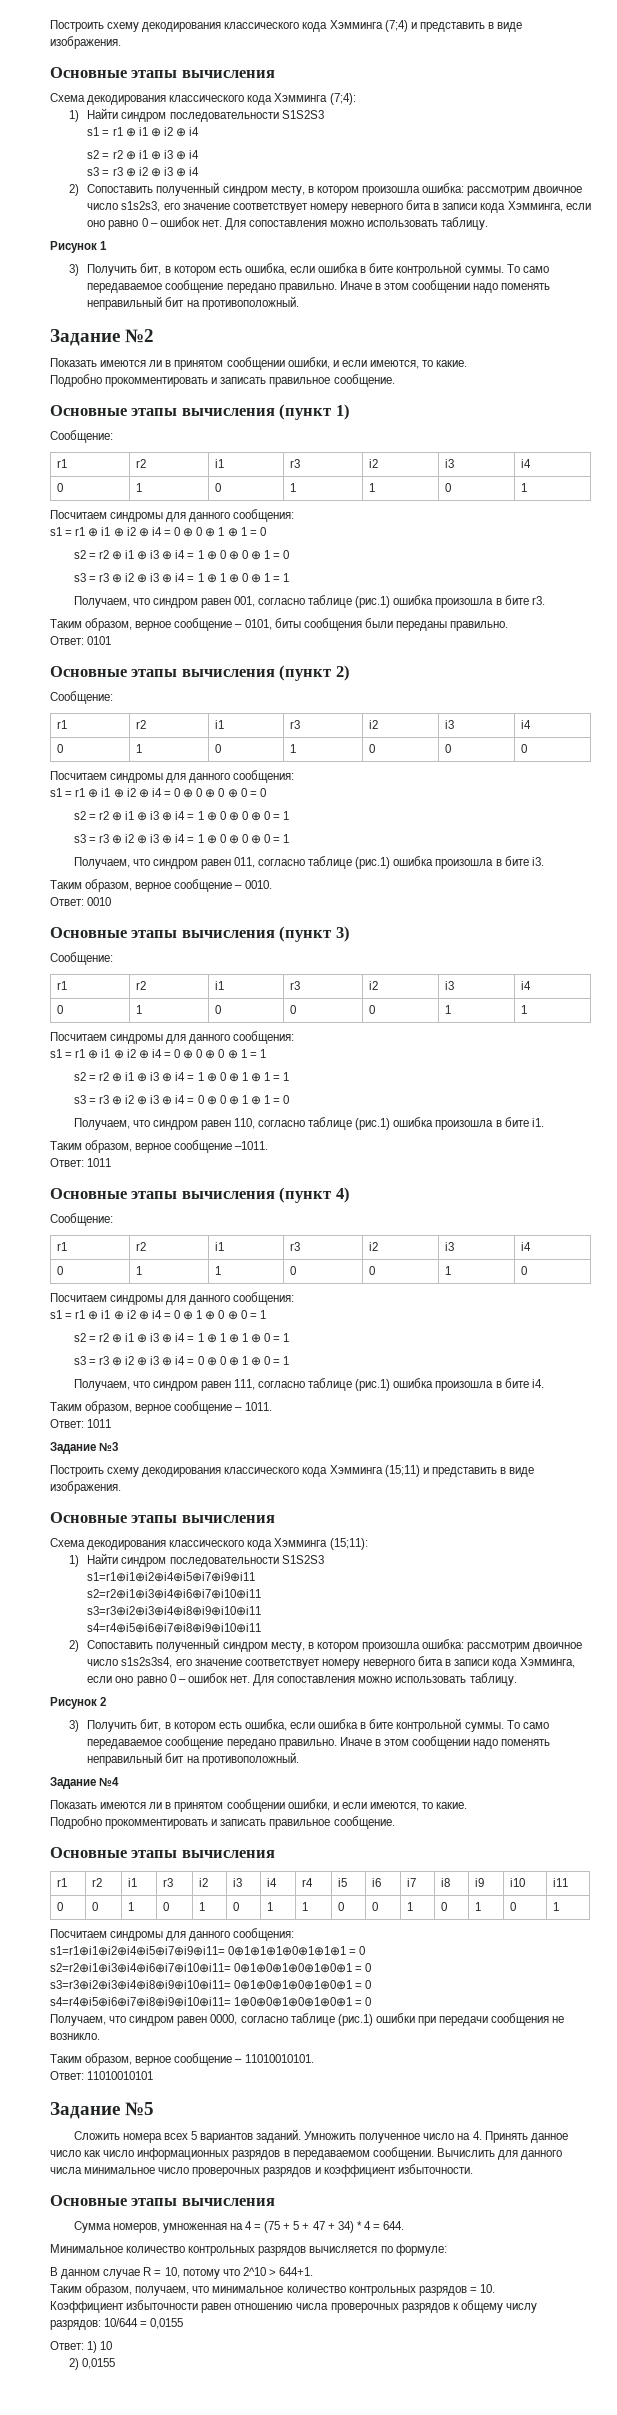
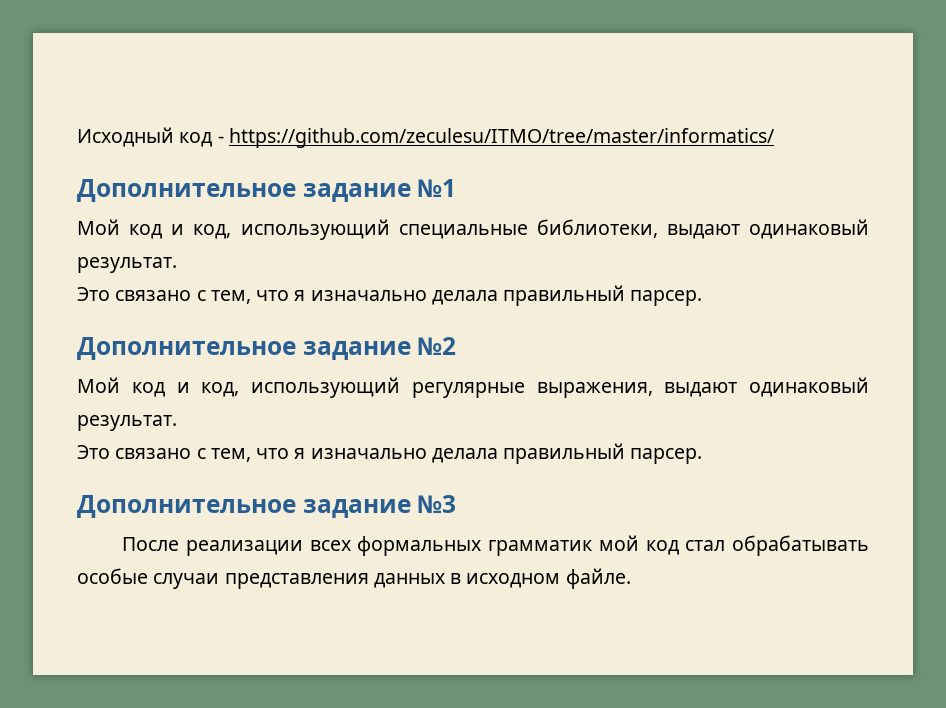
- Построить схему декодирования классического кода Хэмминга (7;4) и представить в виде изображения.
- Основные этапы вычисления
- Схема декодирования классического кода Хэмминга (7;4):
- 1) Найти синдром последовательности S1S2S3
- s1 = r1 ⊕ i1 ⊕ i2 ⊕ i4
- s2 = r2 ⊕ i1 ⊕ i3 ⊕ i4
- s3 = r3 ⊕ i2 ⊕ i3 ⊕ i4
- 2) Сопоставить полученный синдром месту, в котором произошла ошибка: рассмотрим двоичное число s1s2s3, его значение соответствует номеру неверного бита в записи кода Хэмминга, если оно равно 0 – ошибок нет. Для сопоставления можно использовать таблицу.
- Рисунок 1
- 3) Получить бит, в котором есть ошибка, если ошибка в бите контрольной суммы. То само передаваемое сообщение передано правильно. Иначе в этом сообщении надо поменять неправильный бит на противоположный.
- Задание №2
- Показать имеются ли в принятом сообщении ошибки, и если имеются, то какие.
- Подробно прокомментировать и записать правильное сообщение.
- Основные этапы вычисления (пункт 1)
- Сообщение:
- r1 | r2 | i1 | r3 | i2 | i3 | i4
- 0 | 1 | 0 | 1 | 1 | 0 | 1
- Посчитаем синдромы для данного сообщения:
- s1 = r1 ⊕ i1 ⊕ i2 ⊕ i4 = 0 ⊕ 0 ⊕ 1 ⊕ 1 = 0
- s2 = r2 ⊕ i1 ⊕ i3 ⊕ i4 = 1 ⊕ 0 ⊕ 0 ⊕ 1 = 0
- s3 = r3 ⊕ i2 ⊕ i3 ⊕ i4 = 1 ⊕ 1 ⊕ 0 ⊕ 1 = 1
- Получаем, что синдром равен 001, согласно таблице (рис.1) ошибка произошла в бите r3.
- Таким образом, верное сообщение – 0101, биты сообщения были переданы правильно.
- Ответ: 0101
- Основные этапы вычисления (пункт 2)
- Сообщение:
- r1 | r2 | i1 | r3 | i2 | i3 | i4
- 0 | 1 | 0 | 1 | 0 | 0 | 0
- Посчитаем синдромы для данного сообщения:
- s1 = r1 ⊕ i1 ⊕ i2 ⊕ i4 = 0 ⊕ 0 ⊕ 0 ⊕ 0 = 0
- s2 = r2 ⊕ i1 ⊕ i3 ⊕ i4 = 1 ⊕ 0 ⊕ 0 ⊕ 0 = 1
- s3 = r3 ⊕ i2 ⊕ i3 ⊕ i4 = 1 ⊕ 0 ⊕ 0 ⊕ 0 = 1
- Получаем, что синдром равен 011, согласно таблице (рис.1) ошибка произошла в бите i3.
- Таким образом, верное сообщение – 0010.
- Ответ: 0010
- Основные этапы вычисления (пункт 3)
- Сообщение:
- r1 | r2 | i1 | r3 | i2 | i3 | i4
- 0 | 1 | 0 | 0 | 0 | 1 | 1
- Посчитаем синдромы для данного сообщения:
- s1 = r1 ⊕ i1 ⊕ i2 ⊕ i4 = 0 ⊕ 0 ⊕ 0 ⊕ 1 = 1
- s2 = r2 ⊕ i1 ⊕ i3 ⊕ i4 = 1 ⊕ 0 ⊕ 1 ⊕ 1 = 1
- s3 = r3 ⊕ i2 ⊕ i3 ⊕ i4 = 0 ⊕ 0 ⊕ 1 ⊕ 1 = 0
- Получаем, что синдром равен 110, согласно таблице (рис.1) ошибка произошла в бите i1.
- Таким образом, верное сообщение –1011.
- Ответ: 1011
- Основные этапы вычисления (пункт 4)
- Сообщение:
- r1 | r2 | i1 | r3 | i2 | i3 | i4
- 0 | 1 | 1 | 0 | 0 | 1 | 0
- Посчитаем синдромы для данного сообщения:
- s1 = r1 ⊕ i1 ⊕ i2 ⊕ i4 = 0 ⊕ 1 ⊕ 0 ⊕ 0 = 1
- s2 = r2 ⊕ i1 ⊕ i3 ⊕ i4 = 1 ⊕ 1 ⊕ 1 ⊕ 0 = 1
- s3 = r3 ⊕ i2 ⊕ i3 ⊕ i4 = 0 ⊕ 0 ⊕ 1 ⊕ 0 = 1
- Получаем, что синдром равен 111, согласно таблице (рис.1) ошибка произошла в бите i4.
- Таким образом, верное сообщение – 1011.
- Ответ: 1011
- Задание №3
- Построить схему декодирования классического кода Хэмминга (15;11) и представить в виде изображения.
- Основные этапы вычисления
- Схема декодирования классического кода Хэмминга (15;11):
- 1) Найти синдром последовательности S1S2S3
- s1=r1⊕i1⊕i2⊕i4⊕i5⊕i7⊕i9⊕i11
- s2=r2⊕i1⊕i3⊕i4⊕i6⊕i7⊕i10⊕i11
- s3=r3⊕i2⊕i3⊕i4⊕i8⊕i9⊕i10⊕i11
- s4=r4⊕i5⊕i6⊕i7⊕i8⊕i9⊕i10⊕i11
- 2) Сопоставить полученный синдром месту, в котором произошла ошибка: рассмотрим двоичное число s1s2s3s4, его значение соответствует номеру неверного бита в записи кода Хэмминга, если оно равно 0 – ошибок нет. Для сопоставления можно использовать таблицу.
- Рисунок 2
- 3) Получить бит, в котором есть ошибка, если ошибка в бите контрольной суммы. То само передаваемое сообщение передано правильно. Иначе в этом сообщении надо поменять неправильный бит на противоположный.
- Задание №4
- Показать имеются ли в принятом сообщении ошибки, и если имеются, то какие.
- Подробно прокомментировать и записать правильное сообщение.
- Основные этапы вычисления
- r1 | r2 | i1 | r3 | i2 | i3 | i4 | r4 | i5 | i6 | i7 | i8 | i9 | i10 | i11
- 0 | 0 | 1 | 0 | 1 | 0 | 1 | 1 | 0 | 0 | 1 | 0 | 1 | 0 | 1
- Посчитаем синдромы для данного сообщения:
- s1=r1⊕i1⊕i2⊕i4⊕i5⊕i7⊕i9⊕i11= 0⊕1⊕1⊕1⊕0⊕1⊕1⊕1 = 0
- s2=r2⊕i1⊕i3⊕i4⊕i6⊕i7⊕i10⊕i11= 0⊕1⊕0⊕1⊕0⊕1⊕0⊕1 = 0
- s3=r3⊕i2⊕i3⊕i4⊕i8⊕i9⊕i10⊕i11= 0⊕1⊕0⊕1⊕0⊕1⊕0⊕1 = 0
- s4=r4⊕i5⊕i6⊕i7⊕i8⊕i9⊕i10⊕i11= 1⊕0⊕0⊕1⊕0⊕1⊕0⊕1 = 0
- Получаем, что синдром равен 0000, согласно таблице (рис.1) ошибки при передачи сообщения не возникло.
- Таким образом, верное сообщение – 11010010101.
- Ответ: 11010010101
- Задание №5
- Сложить номера всех 5 вариантов заданий. Умножить полученное число на 4. Принять данное число как число информационных разрядов в передаваемом сообщении. Вычислить для данного числа минимальное число проверочных разрядов и коэффициент избыточности.
- Основные этапы вычисления
- Сумма номеров, умноженная на 4 = (75 + 5 + 47 + 34) * 4 = 644.
- Минимальное количество контрольных разрядов вычисляется по формуле:
- В данном случае R = 10, потому что 2^10 > 644+1.
- Таким образом, получаем, что минимальное количество контрольных разрядов = 10.
- Коэффициент избыточности равен отношению числа проверочных разрядов к общему числу разрядов: 10/644 = 0,0155
- Ответ: 1) 10
- 2) 0,0155
+ Исходный код - https://github.com/zeculesu/ITMO/tree/master/informatics/
+ Дополнительное задание №1
+ Мой код и код, использующий специальные библиотеки, выдают одинаковый результат.
+ Это связано с тем, что я изначально делала правильный парсер.
+ Дополнительное задание №2
+ Мой код и код, использующий регулярные выражения, выдают одинаковый результат.
+ Это связано с тем, что я изначально делала правильный парсер.
+ Дополнительное задание №3
+ После реализации всех формальных грамматик мой код стал обрабатывать особые случаи представления данных в исходном файле.

